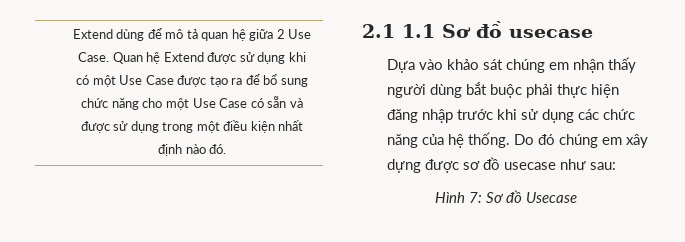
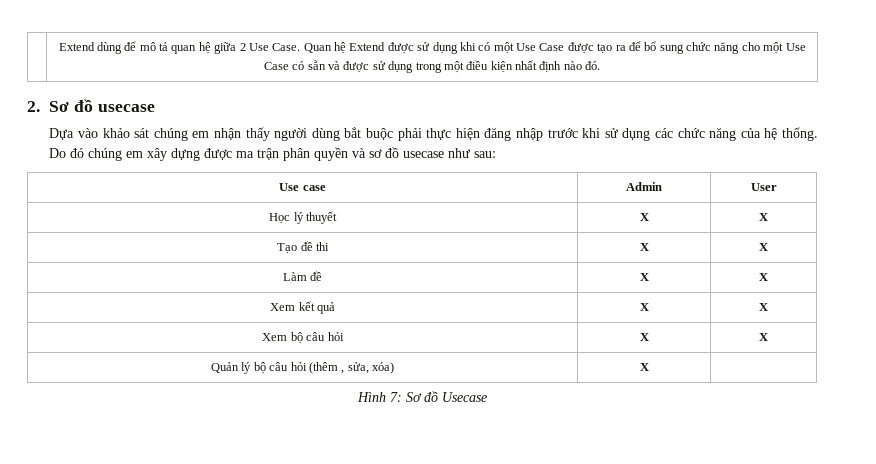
- 2.1 1.1 Sơ đồ usecase
+ 2. Sơ đồ usecase
- Do đó chúng em xây dựng được sơ đồ usecase như sau:
+ Do đó chúng em xây dựng được ma trận phân quyền và sơ đồ usecase như sau:
+ Use case | Admin | User
+ Học lý thuyết | X | X
+ Tạo đề thi | X | X
+ Làm đề | X | X
+ Xem kết quả | X | X
+ Xem bộ câu hỏi | X | X
+ Quản lý bộ câu hỏi (thêm , sửa, xóa) | X |

